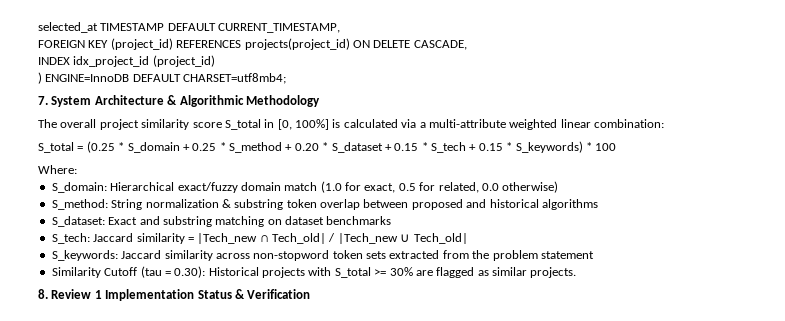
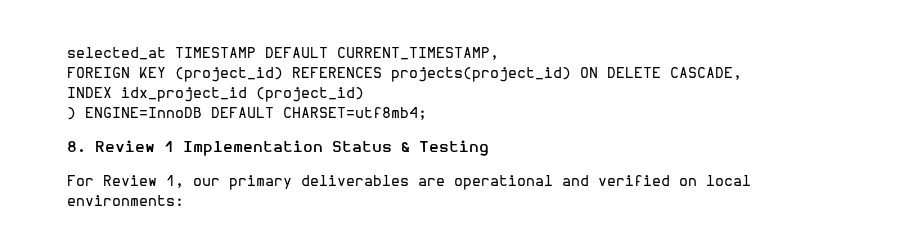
- 7. System Architecture & Algorithmic Methodology
- The overall project similarity score S_total in [0, 100%] is calculated via a multi-attribute weighted linear combination:
- S_total = (0.25 * S_domain + 0.25 * S_method + 0.20 * S_dataset + 0.15 * S_tech + 0.15 * S_keywords) * 100
- Where:
- S_domain: Hierarchical exact/fuzzy domain match (1.0 for exact, 0.5 for related, 0.0 otherwise)
- S_method: String normalization & substring token overlap between proposed and historical algorithms
- S_dataset: Exact and substring matching on dataset benchmarks
- S_tech: Jaccard similarity = |Tech_new ∩ Tech_old| / |Tech_new ∪ Tech_old|
- S_keywords: Jaccard similarity across non-stopword token sets extracted from the problem statement
- Similarity Cutoff (tau = 0.30): Historical projects with S_total >= 30% are flagged as similar projects.
- 8. Review 1 Implementation Status & Verification
+ 8. Review 1 Implementation Status & Testing
+ For Review 1, our primary deliverables are operational and verified on local environments:

